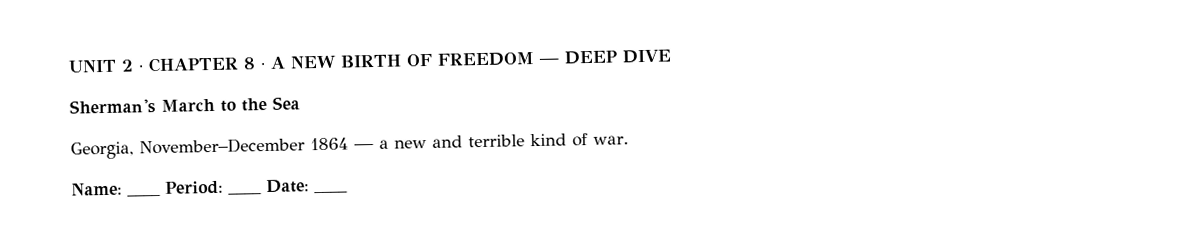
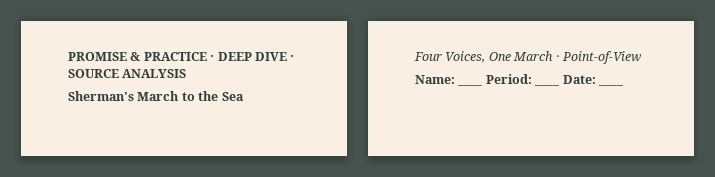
- UNIT 2 · CHAPTER 8 · A NEW BIRTH OF FREEDOM — DEEP DIVE
+ PROMISE & PRACTICE · DEEP DIVE · SOURCE ANALYSIS
- Georgia, November–December 1864 — a new and terrible kind of war.
+ Four Voices, One March · Point-of-View

